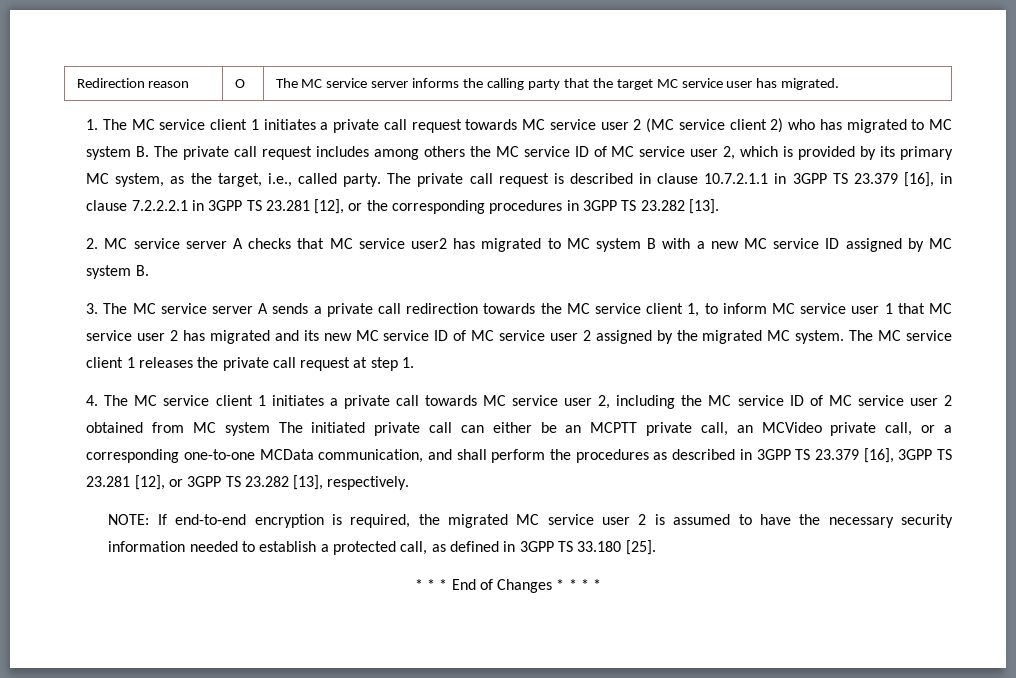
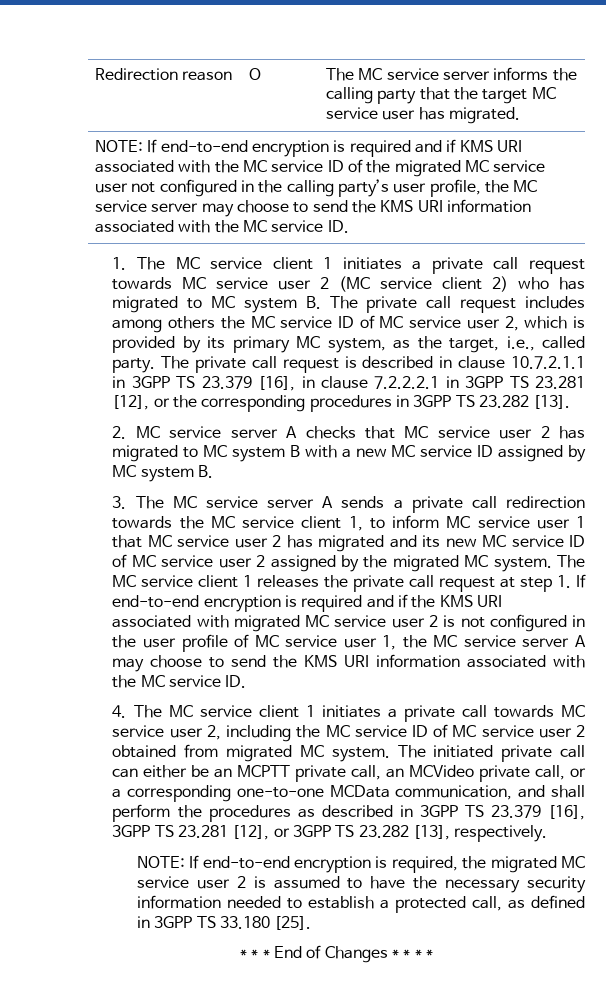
+ NOTE: If end-to-end encryption is required and if KMS URI associated with the MC service ID of the migrated MC service user not configured in the calling party’s user profile, the MC service server may choose to send the KMS URI information associated with the MC service ID.
- 2. MC service server A checks that MC service user2 has migrated to MC system B with a new MC service ID assigned by MC system B.
+ 2. MC service server A checks that MC service user 2 has migrated to MC system B with a new MC service ID assigned by MC system B.
- The MC service client 1 releases the private call request at step 1.
+ The MC service client 1 releases the private call request at step 1. If end-to-end encryption is required and if the KMS URI associated with migrated MC service user 2 is not configured in the user profile of MC service user 1, the MC service server A may choose to send the KMS URI information associated with the MC service ID.
- 4. The MC service client 1 initiates a private call towards MC service user 2, including the MC service ID of MC service user 2 obtained from MC system The initiated private call can either be an MCPTT private call, an MCVideo private call, or a corresponding one-to-one MCData communication, and shall perform the procedures as described in 3GPP TS 23.379 [16], 3GPP TS 23.281 [12], or 3GPP TS 23.282 [13], respectively.
+ 4. The MC service client 1 initiates a private call towards MC service user 2, including the MC service ID of MC service user 2 obtained from migrated MC system. The initiated private call can either be an MCPTT private call, an MCVideo private call, or a corresponding one-to-one MCData communication, and shall perform the procedures as described in 3GPP TS 23.379 [16], 3GPP TS 23.281 [12], or 3GPP TS 23.282 [13], respectively.

